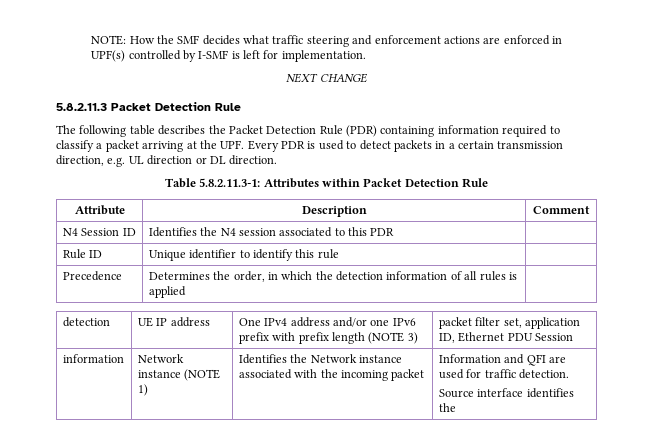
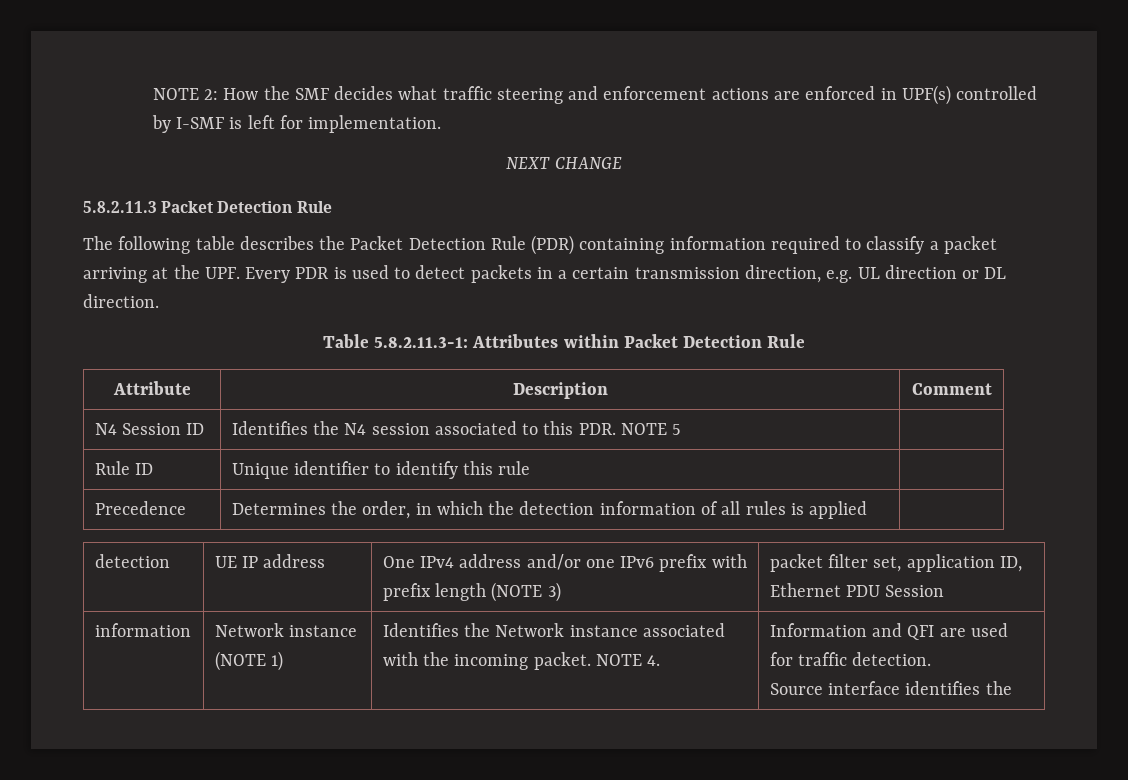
- NOTE: How the SMF decides what traffic steering and enforcement actions are enforced in UPF(s) controlled by I-SMF is left for implementation.
+ NOTE 2: How the SMF decides what traffic steering and enforcement actions are enforced in UPF(s) controlled by I-SMF is left for implementation.
- N4 Session ID | Identifies the N4 session associated to this PDR |
+ N4 Session ID | Identifies the N4 session associated to this PDR. NOTE 5 |
- information | Network instance (NOTE 1) | Identifies the Network instance associated with the incoming packet | Information and QFI are used for traffic detection.
+ information | Network instance (NOTE 1) | Identifies the Network instance associated with the incoming packet. NOTE 4. | Information and QFI are used for traffic detection.

